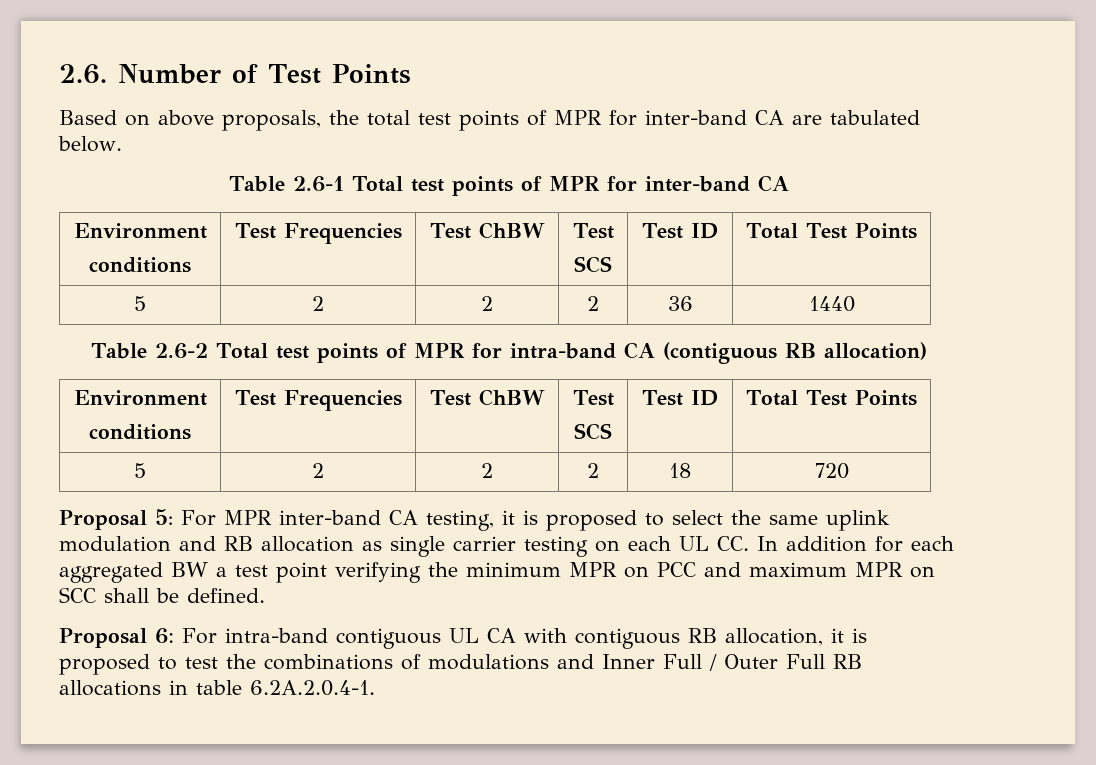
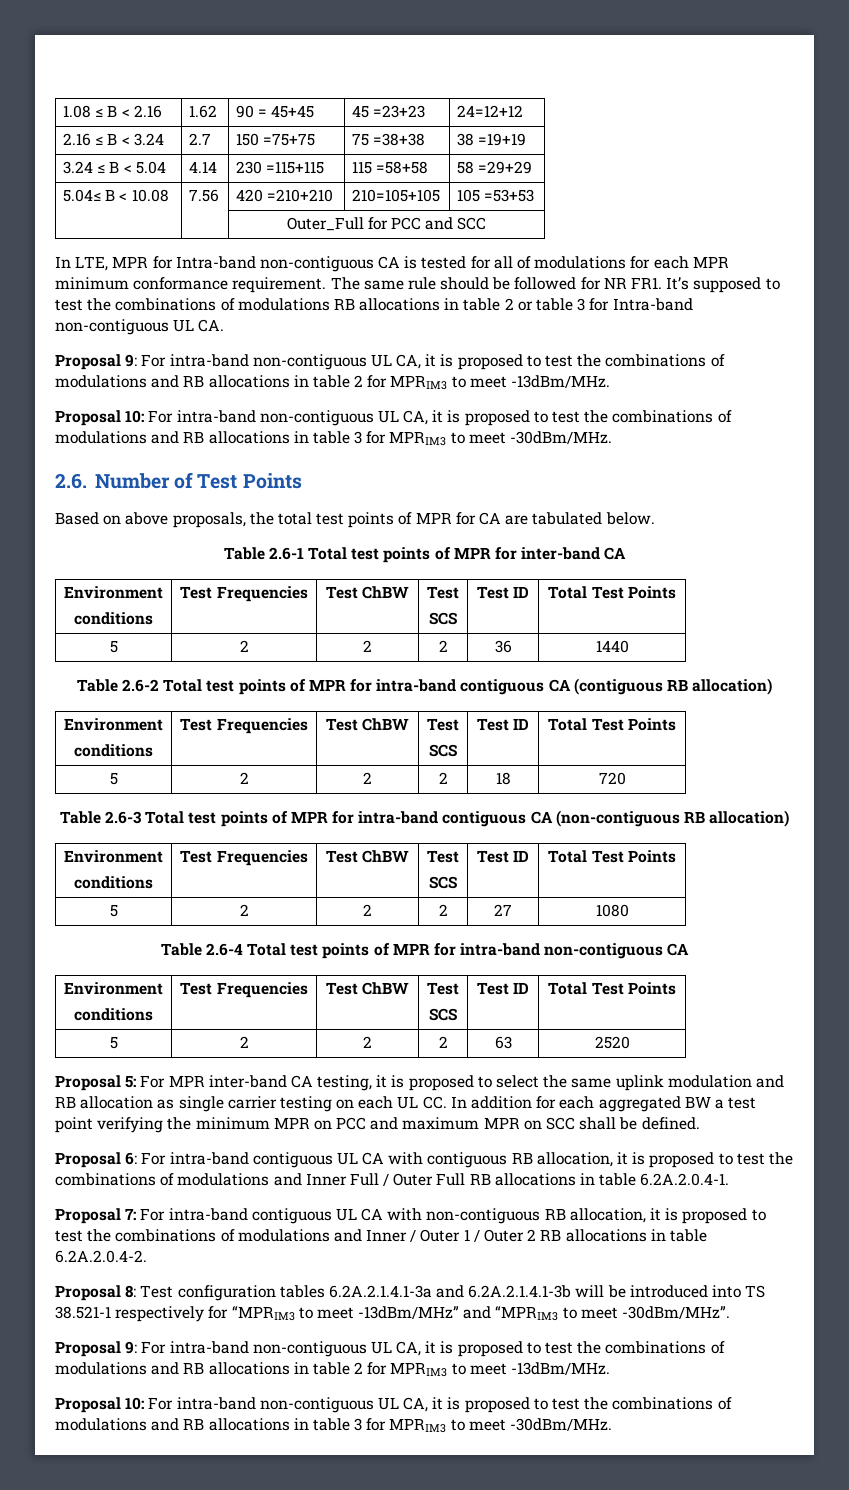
+ 1.08 ≤ B < 2.16 | 1.62 | 90 = 45+45 | 45 =23+23 | 24=12+12
+ 2.16 ≤ B < 3.24 | 2.7 | 150 =75+75 | 75 =38+38 | 38 =19+19
+ 3.24 ≤ B < 5.04 | 4.14 | 230 =115+115 | 115 =58+58 | 58 =29+29
+ 5.04≤ B < 10.08 | 7.56 | 420 =210+210 | 210=105+105 | 105 =53+53
+ | | Outer_Full for PCC and SCC
+ In LTE, MPR for Intra-band non-contiguous CA is tested for all of modulations for each MPR minimum conformance requirement. The same rule should be followed for NR FR1. It’s supposed to test the combinations of modulations RB allocations in table 2 or table 3 for Intra-band non-contiguous UL CA.
+ Proposal 9: For intra-band non-contiguous UL CA, it is proposed to test the combinations of modulations and RB allocations in table 2 for MPRIM3 to meet -13dBm/MHz.
+ Proposal 10: For intra-band non-contiguous UL CA, it is proposed to test the combinations of modulations and RB allocations in table 3 for MPRIM3 to meet -30dBm/MHz.
- Based on above proposals, the total test points of MPR for inter-band CA are tabulated below.
+ Based on above proposals, the total test points of MPR for CA are tabulated below.
- Table 2.6-2 Total test points of MPR for intra-band CA (contiguous RB allocation)
+ Table 2.6-2 Total test points of MPR for intra-band contiguous CA (contiguous RB allocation)
+ Table 2.6-3 Total test points of MPR for intra-band contiguous CA (non-contiguous RB allocation)
+ Environment
+ conditions | Test Frequencies | Test ChBW | Test
+ SCS | Test ID | Total Test Points
+ 5 | 2 | 2 | 2 | 27 | 1080
+ Table 2.6-4 Total test points of MPR for intra-band non-contiguous CA
+ Environment
+ conditions | Test Frequencies | Test ChBW | Test
+ SCS | Test ID | Total Test Points
+ 5 | 2 | 2 | 2 | 63 | 2520
+ Proposal 7: For intra-band contiguous UL CA with non-contiguous RB allocation, it is proposed to test the combinations of modulations and Inner / Outer 1 / Outer 2 RB allocations in table 6.2A.2.0.4-2.
+ Proposal 8: Test configuration tables 6.2A.2.1.4.1-3a and 6.2A.2.1.4.1-3b will be introduced into TS 38.521-1 respectively for “MPRIM3 to meet -13dBm/MHz” and “MPRIM3 to meet -30dBm/MHz”.
+ Proposal 9: For intra-band non-contiguous UL CA, it is proposed to test the combinations of modulations and RB allocations in table 2 for MPRIM3 to meet -13dBm/MHz.
+ Proposal 10: For intra-band non-contiguous UL CA, it is proposed to test the combinations of modulations and RB allocations in table 3 for MPRIM3 to meet -30dBm/MHz.

